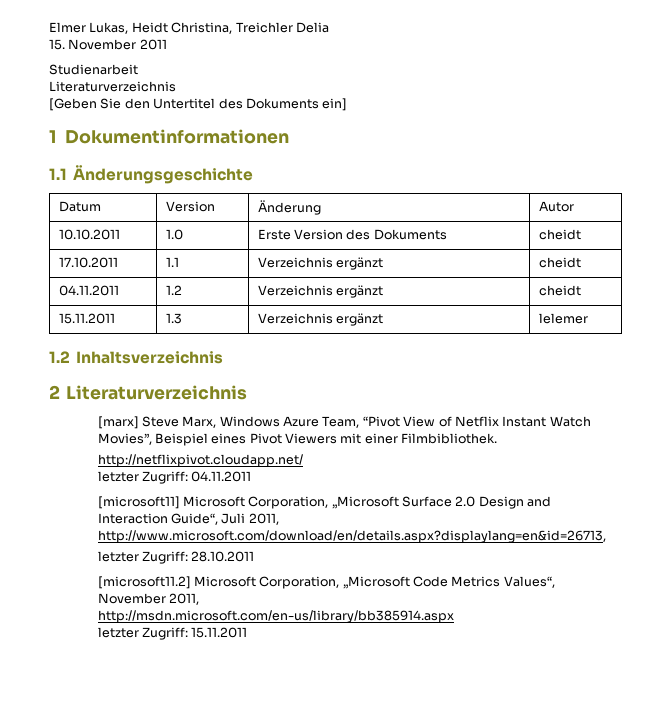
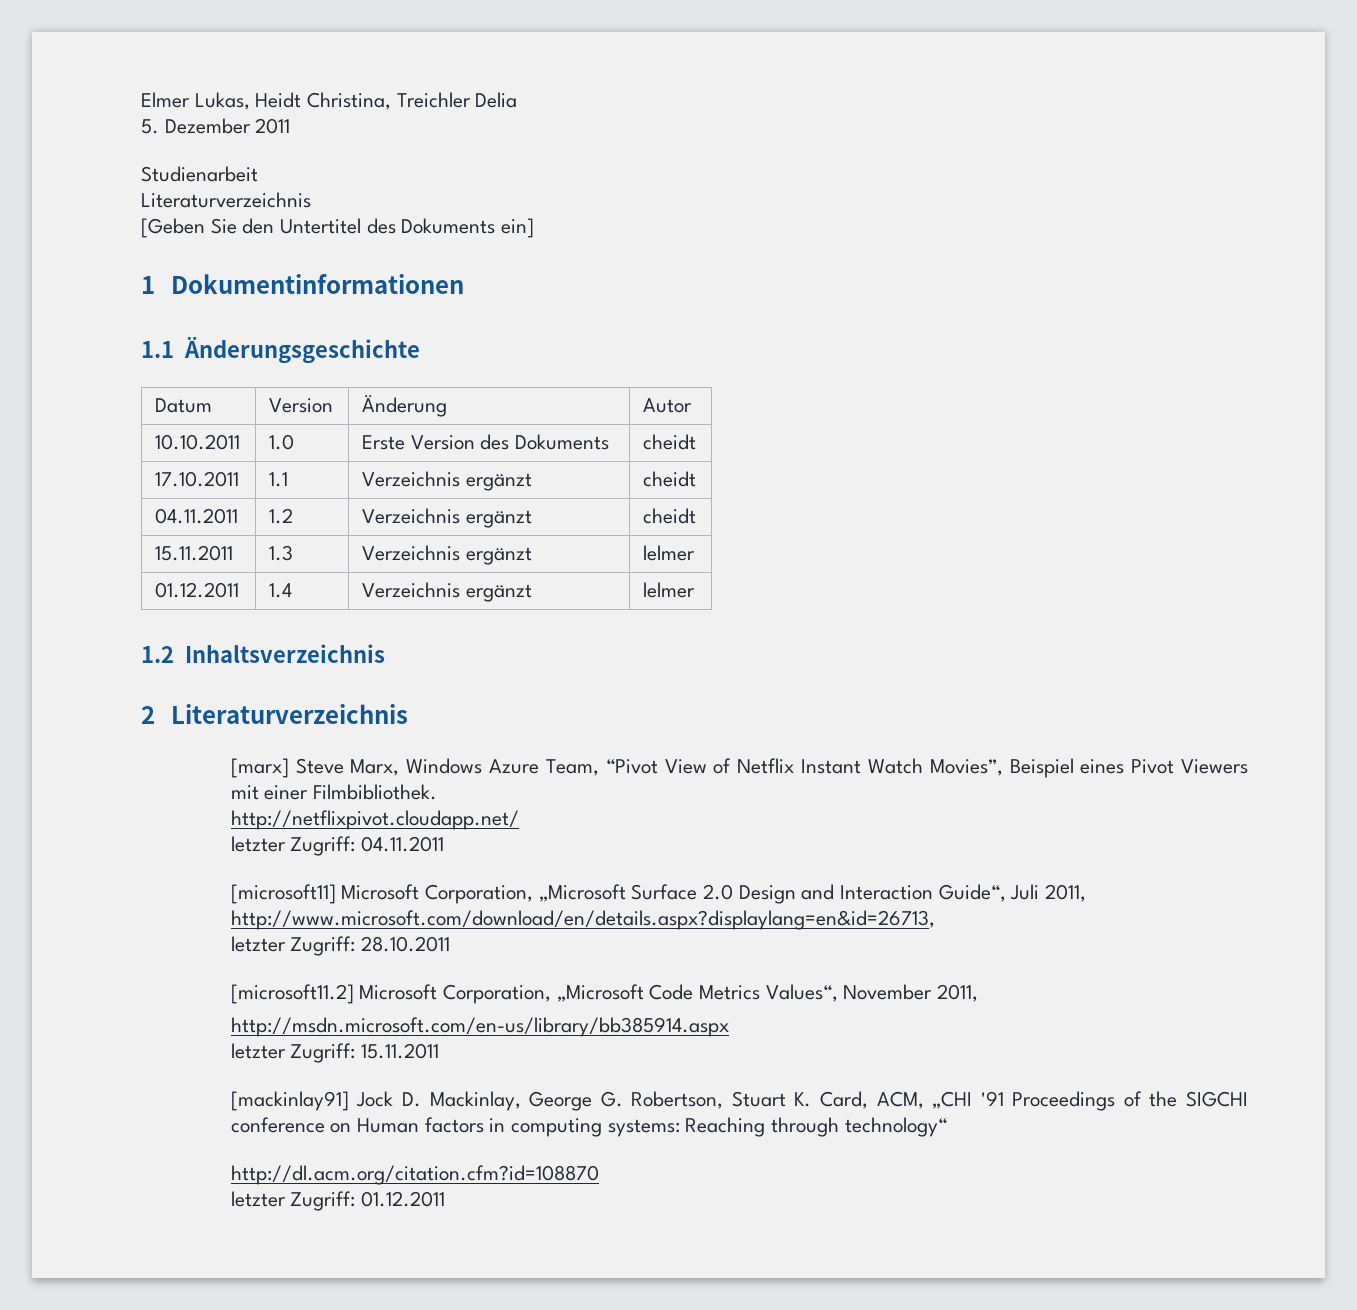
- 15. November 2011
+ 5. Dezember 2011
- 15.11.2011 | 1.3 | Verzeichnis ergänzt | lelemer
+ 15.11.2011 | 1.3 | Verzeichnis ergänzt | lelmer
+ 01.12.2011 | 1.4 | Verzeichnis ergänzt | lelmer
+ [mackinlay91] Jock D. Mackinlay, George G. Robertson, Stuart K. Card, ACM, „CHI '91 Proceedings of the SIGCHI conference on Human factors in computing systems: Reaching through technology“
+ http://dl.acm.org/citation.cfm?id=108870
+ letzter Zugriff: 01.12.2011

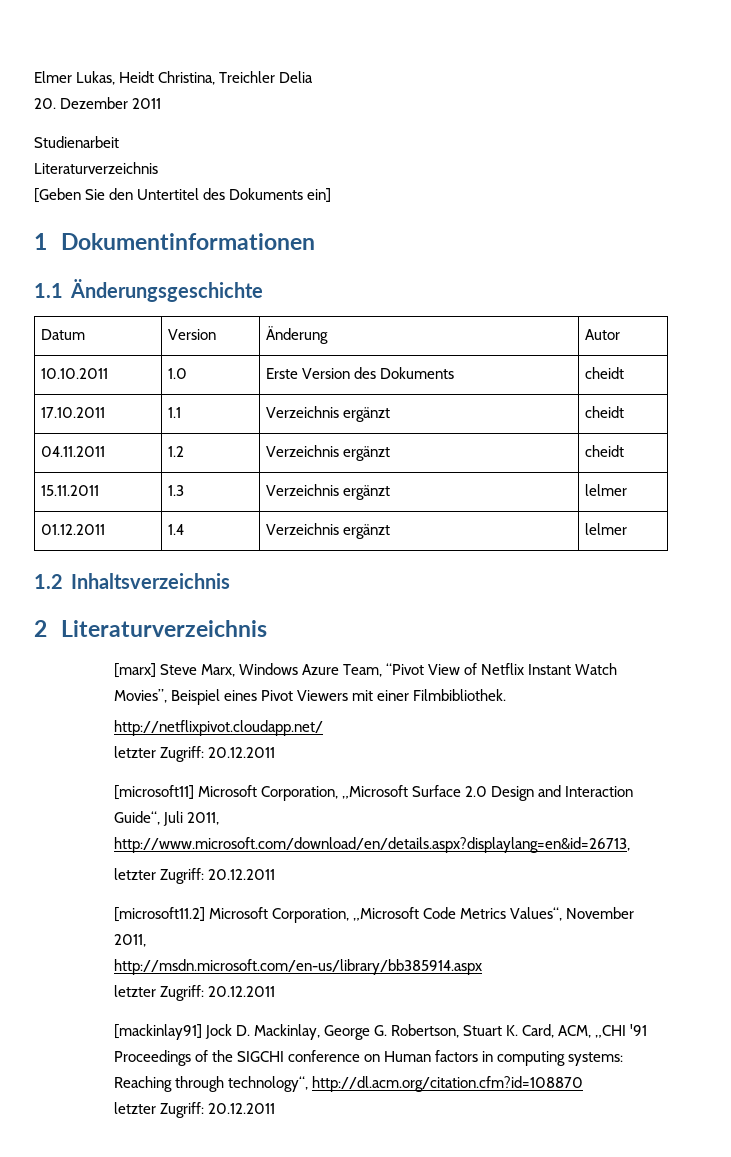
- 5. Dezember 2011
+ 20. Dezember 2011
  http://netflixpivot.cloudapp.net/
- letzter Zugriff: 04.11.2011
+ letzter Zugriff: 20.12.2011
  [microsoft11] Microsoft Corporation, „Microsoft Surface 2.0 Design and Interaction Guide“, Juli 2011, http://www.microsoft.com/download/en/details.aspx?displaylang=en&id=26713,
- letzter Zugriff: 28.10.2011
+ letzter Zugriff: 20.12.2011
  http://msdn.microsoft.com/en-us/library/bb385914.aspx
- letzter Zugriff: 15.11.2011
+ letzter Zugriff: 20.12.2011
- [mackinlay91] Jock D. Mackinlay, George G. Robertson, Stuart K. Card, ACM, „CHI '91 Proceedings of the SIGCHI conference on Human factors in computing systems: Reaching through technology“
- http://dl.acm.org/citation.cfm?id=108870
- letzter Zugriff: 01.12.2011
+ [mackinlay91] Jock D. Mackinlay, George G. Robertson, Stuart K. Card, ACM, „CHI '91 Proceedings of the SIGCHI conference on Human factors in computing systems: Reaching through technology“, http://dl.acm.org/citation.cfm?id=108870
+ letzter Zugriff: 20.12.2011

